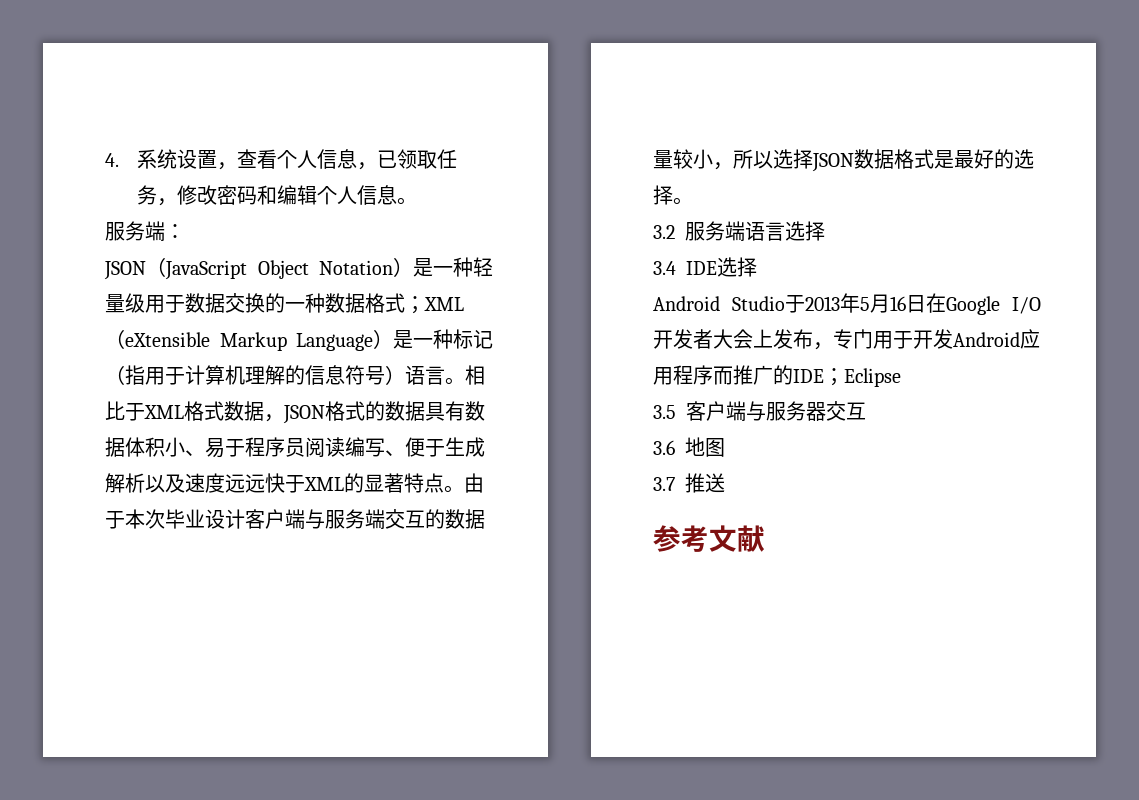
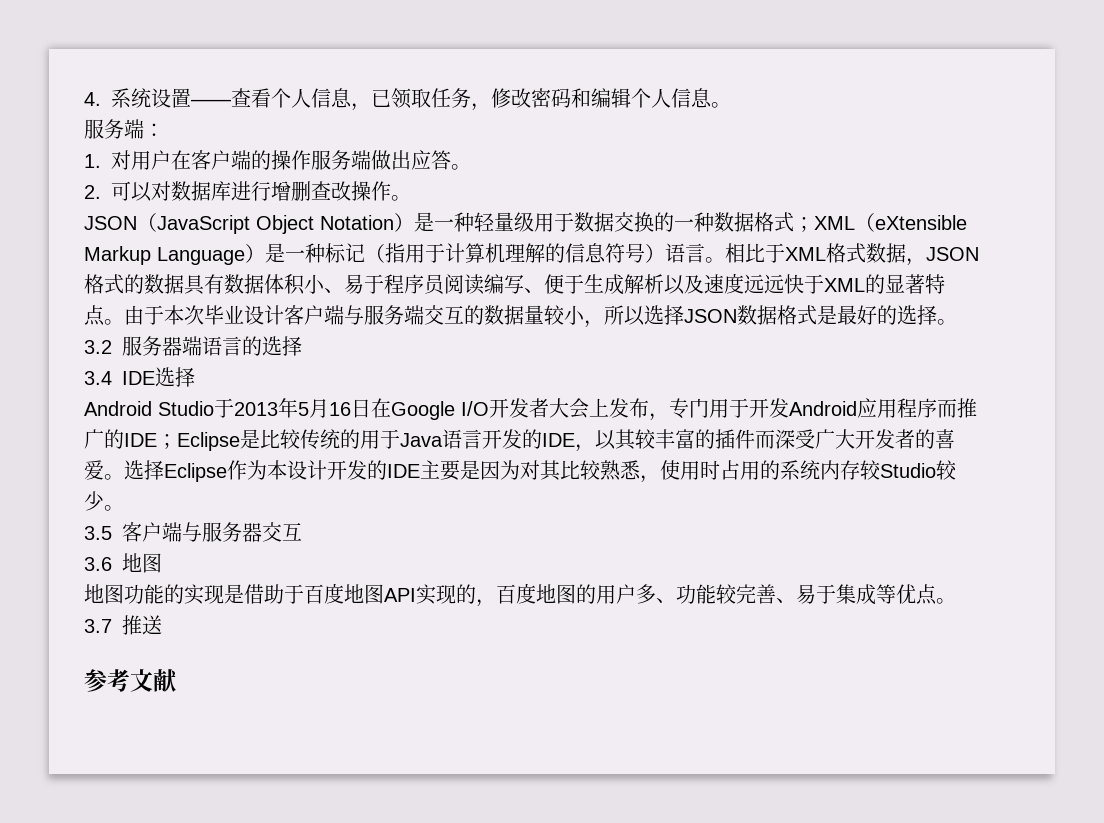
- 4.系统设置，查看个人信息，已领取任务，修改密码和编辑个人信息。
+ 4.系统设置——查看个人信息，已领取任务，修改密码和编辑个人信息。
+ 1.对用户在客户端的操作服务端做出应答。
+ 2.可以对数据库进行增删查改操作。
- 3.2服务端语言选择
+ 3.2服务器端语言的选择
- Android Studio于2013年5月16日在Google I/O开发者大会上发布，专门用于开发Android应用程序而推广的IDE；Eclipse
+ Android Studio于2013年5月16日在Google I/O开发者大会上发布，专门用于开发Android应用程序而推广的IDE；Eclipse是比较传统的用于Java语言开发的IDE，以其较丰富的插件而深受广大开发者的喜爱。选择Eclipse作为本设计开发的IDE主要是因为对其比较熟悉，使用时占用的系统内存较Studio较少。
+ 地图功能的实现是借助于百度地图API实现的，百度地图的用户多、功能较完善、易于集成等优点。

